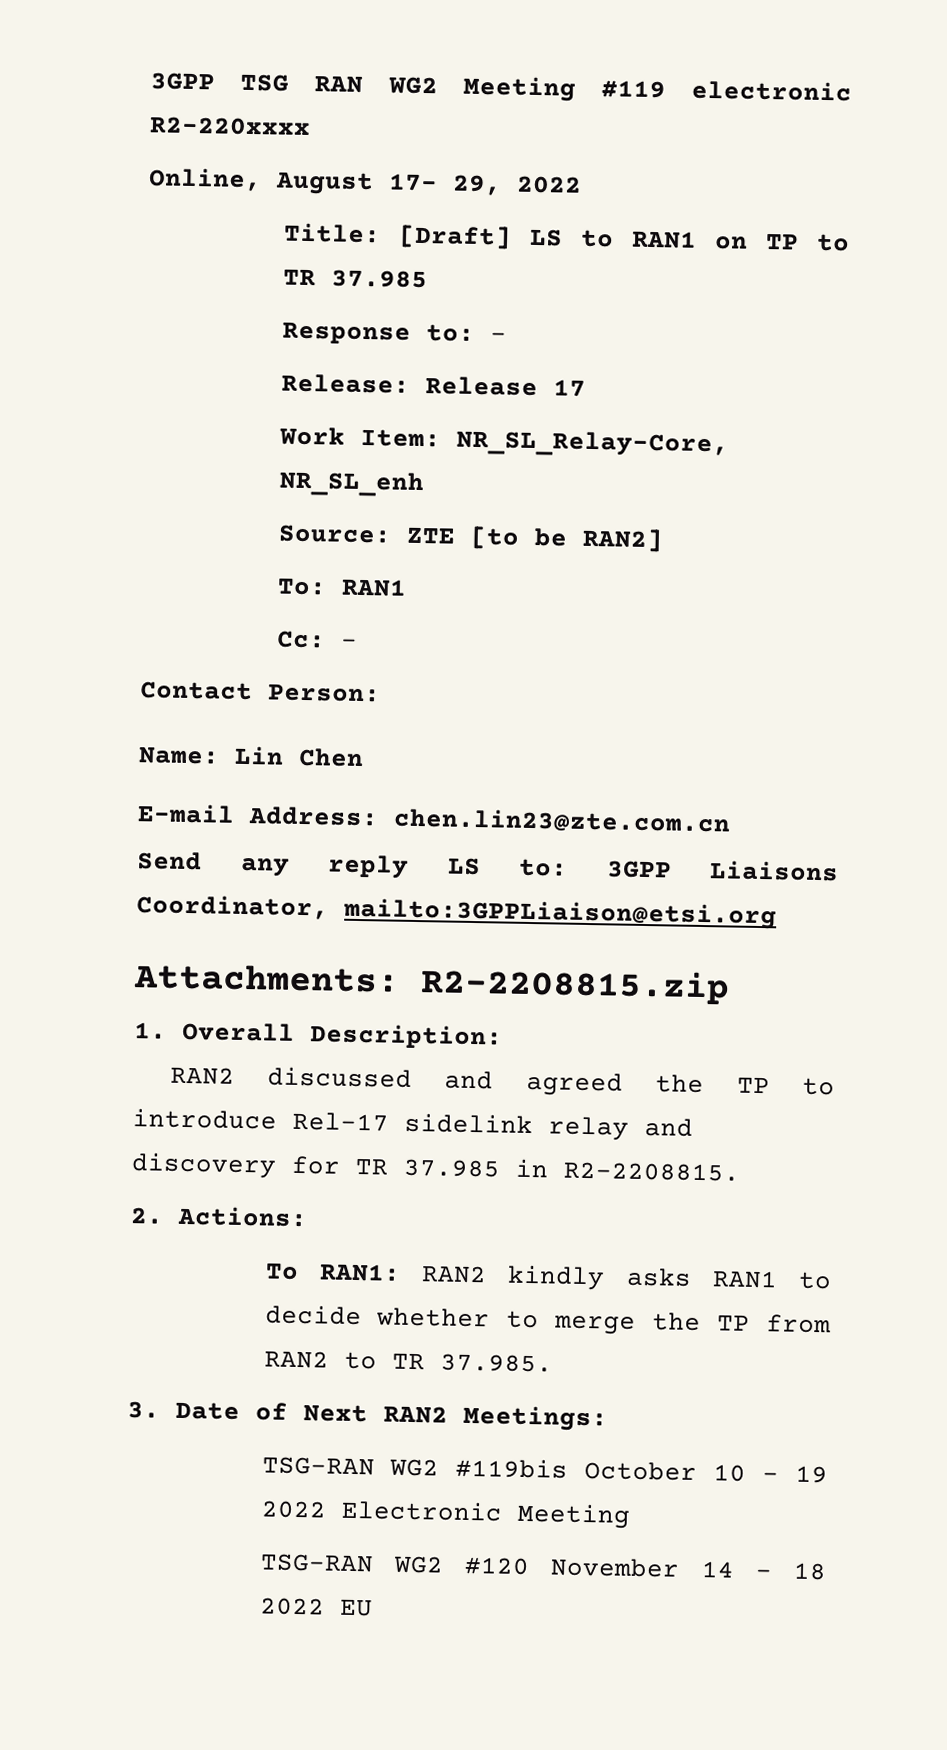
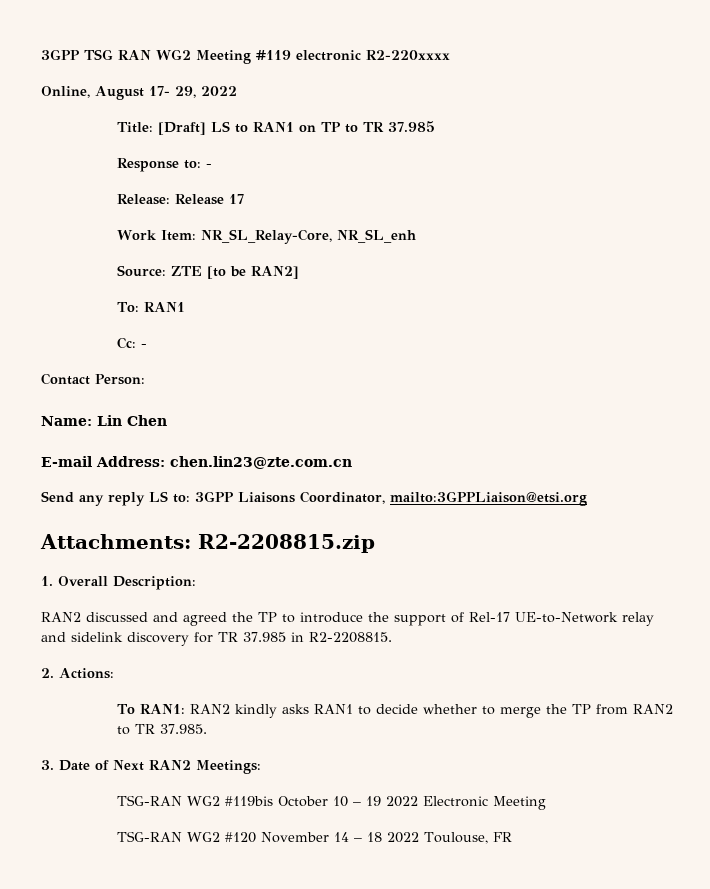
- RAN2 discussed and agreed the TP to introduce Rel-17 sidelink relay and discovery for TR 37.985 in R2-2208815.
+ RAN2 discussed and agreed the TP to introduce the support of Rel-17 UE-to-Network relay and sidelink discovery for TR 37.985 in R2-2208815.
- TSG-RAN WG2 #120 November 14 – 18 2022 EU
+ TSG-RAN WG2 #120 November 14 – 18 2022 Toulouse, FR

